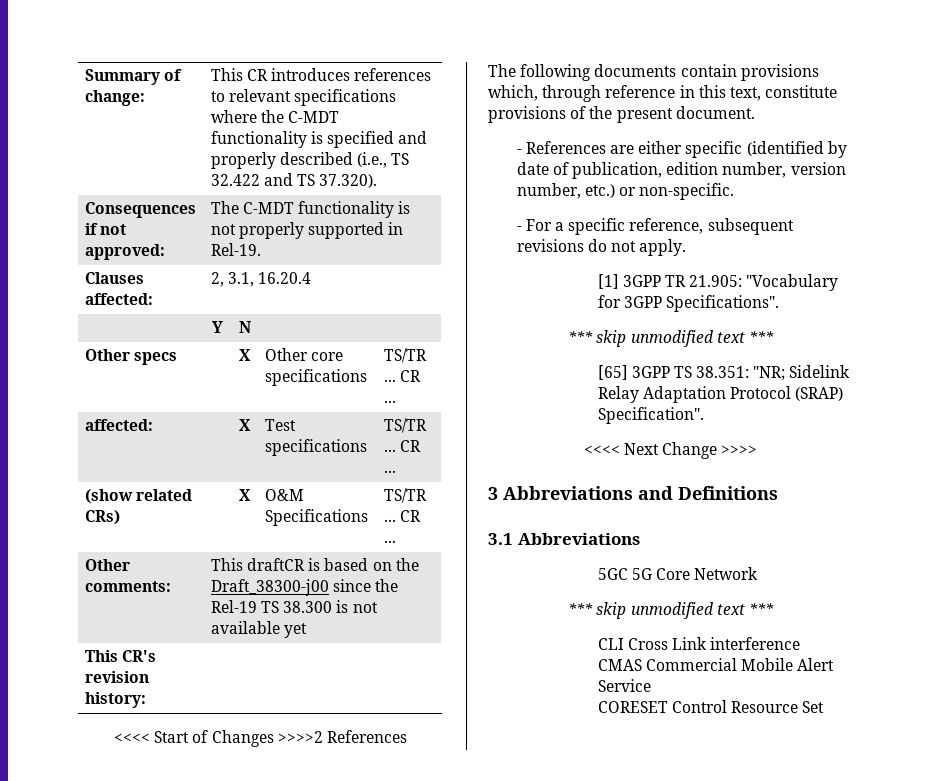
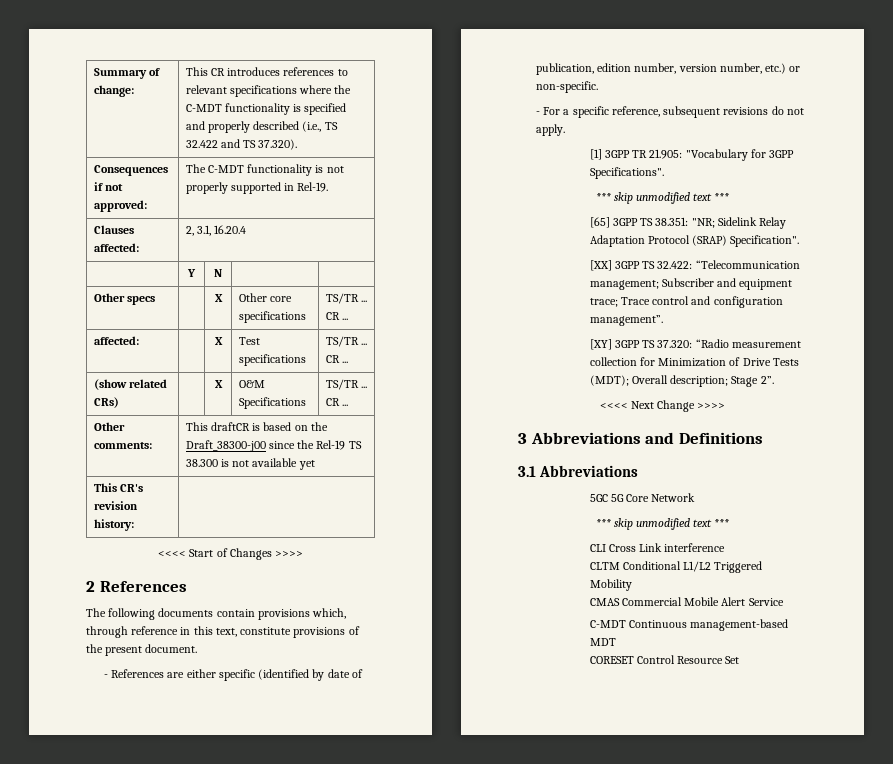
- <<<< Start of Changes >>>>2 References
+ <<<< Start of Changes >>>>
+ 2 References
+ [XX] 3GPP TS 32.422: “Telecommunication management; Subscriber and equipment trace; Trace control and configuration management”.
+ [XY] 3GPP TS 37.320: “Radio measurement collection for Minimization of Drive Tests (MDT); Overall description; Stage 2”.
+ CLTM Conditional L1/L2 Triggered Mobility
+ C-MDT Continuous management-based MDT

